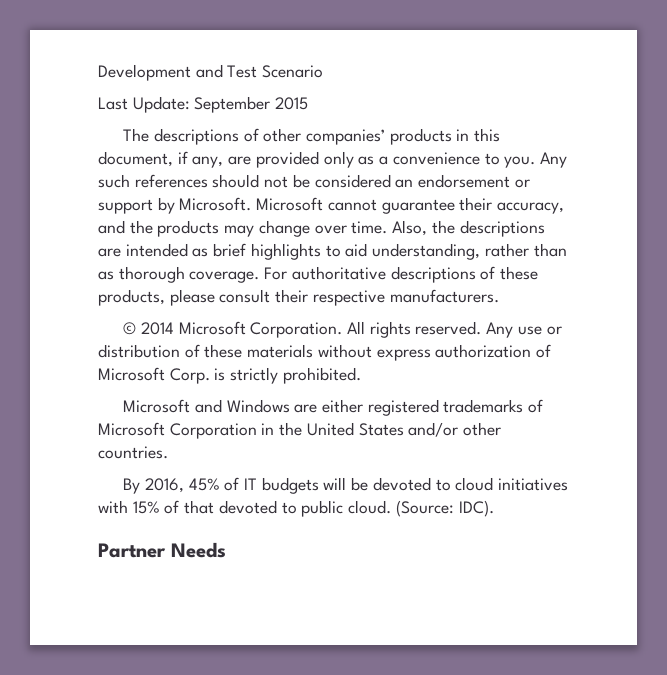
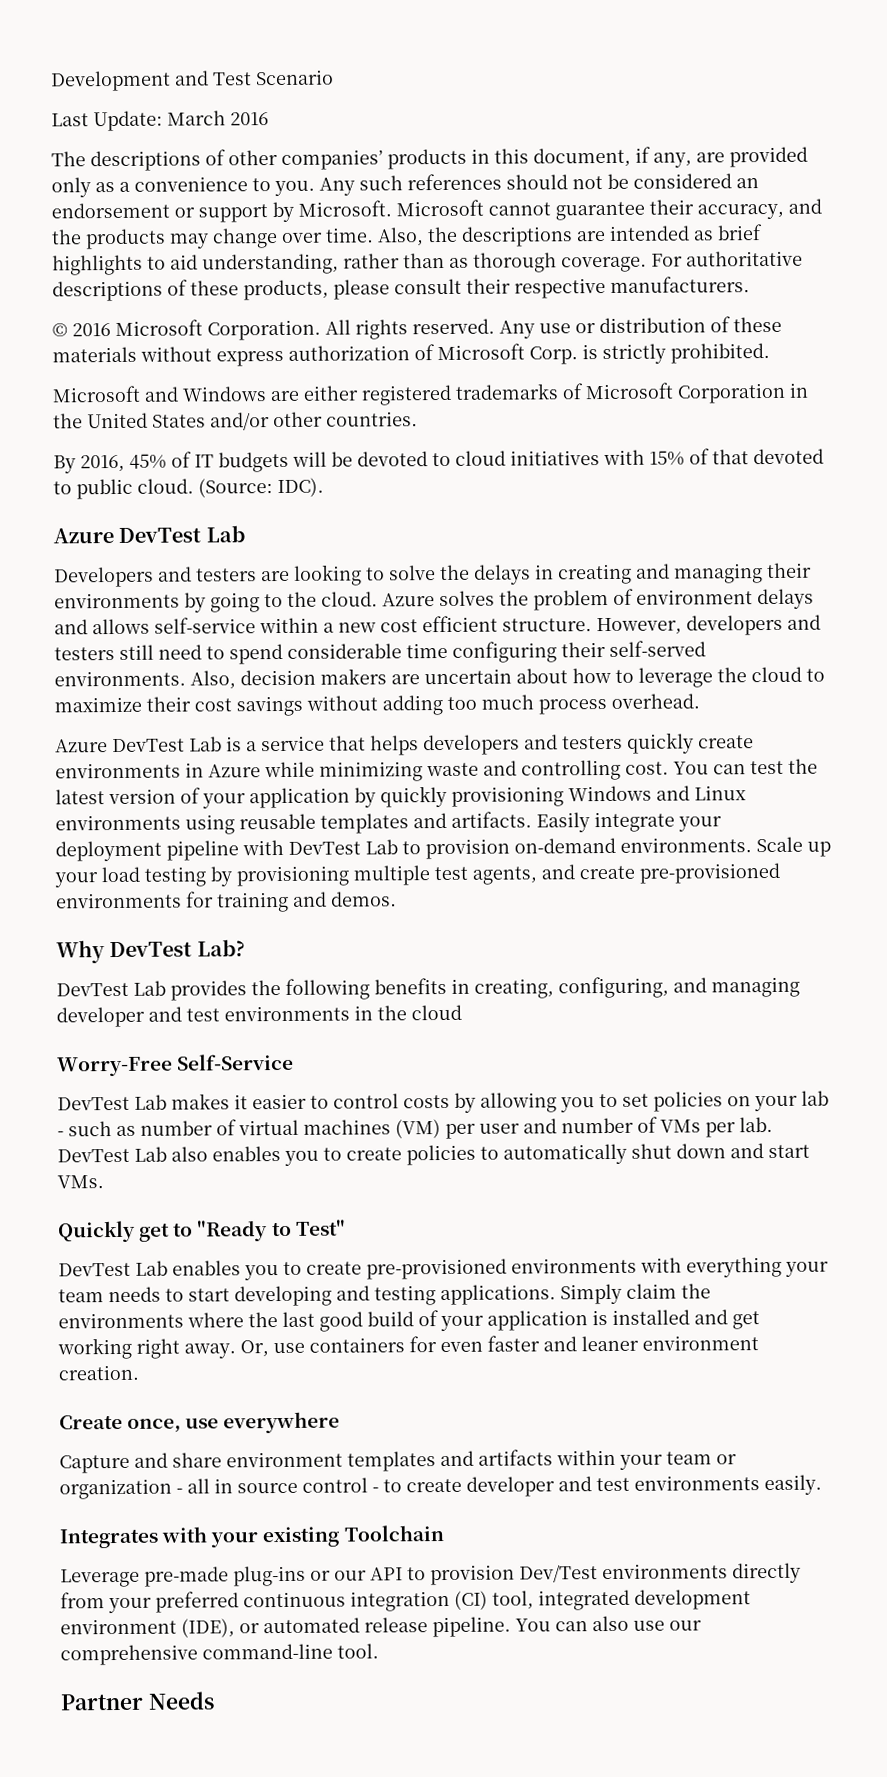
- Last Update: September 2015
+ Last Update: March 2016
- © 2014 Microsoft Corporation.
+ © 2016 Microsoft Corporation.
  (Source: IDC).
+ Azure DevTest Lab
+ Developers and testers are looking to solve the delays in creating and managing their environments by going to the cloud. Azure solves the problem of environment delays and allows self-service within a new cost efficient structure. However, developers and testers still need to spend considerable time configuring their self-served environments. Also, decision makers are uncertain about how to leverage the cloud to maximize their cost savings without adding too much process overhead.
+ Azure DevTest Lab is a service that helps developers and testers quickly create environments in Azure while minimizing waste and controlling cost. You can test the latest version of your application by quickly provisioning Windows and Linux environments using reusable templates and artifacts. Easily integrate your deployment pipeline with DevTest Lab to provision on-demand environments. Scale up your load testing by provisioning multiple test agents, and create pre-provisioned environments for training and demos.
+ Why DevTest Lab?
+ DevTest Lab provides the following benefits in creating, configuring, and managing developer and test environments in the cloud
+ Worry-Free Self-Service
+ DevTest Lab makes it easier to control costs by allowing you to set policies on your lab - such as number of virtual machines (VM) per user and number of VMs per lab. DevTest Lab also enables you to create policies to automatically shut down and start VMs.
+ Quickly get to "Ready to Test"
+ DevTest Lab enables you to create pre-provisioned environments with everything your team needs to start developing and testing applications. Simply claim the environments where the last good build of your application is installed and get working right away. Or, use containers for even faster and leaner environment creation.
+ Create once, use everywhere
+ Capture and share environment templates and artifacts within your team or organization - all in source control - to create developer and test environments easily.
+ Integrates with your existing Toolchain
+ Leverage pre-made plug-ins or our API to provision Dev/Test environments directly from your preferred continuous integration (CI) tool, integrated development environment (IDE), or automated release pipeline. You can also use our comprehensive command-line tool.

